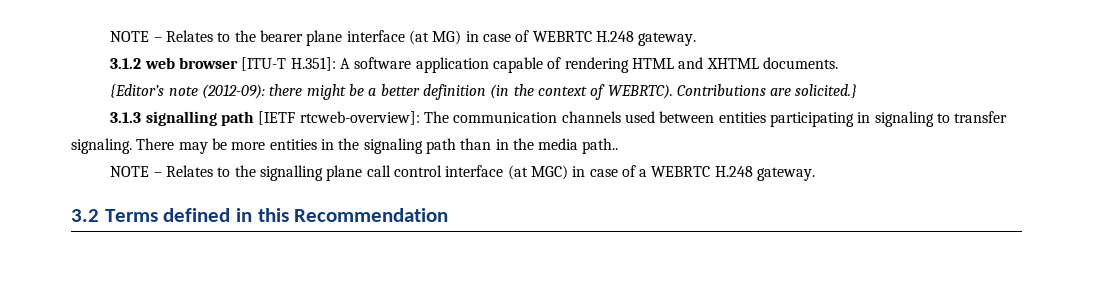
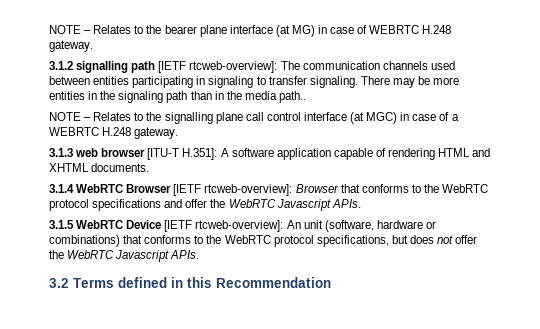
- 3.1.2 web browser [ITU-T H.351]: A software application capable of rendering HTML and XHTML documents.
- {Editor’s note (2012-09): there might be a better definition (in the context of WEBRTC). Contributions are solicited.}
- 3.1.3 signalling path [IETF rtcweb-overview]: The communication channels used between entities participating in signaling to transfer signaling.
+ 3.1.2 signalling path [IETF rtcweb-overview]: The communication channels used between entities participating in signaling to transfer signaling.
+ 3.1.3 web browser [ITU-T H.351]: A software application capable of rendering HTML and XHTML documents.
+ 3.1.4 WebRTC Browser [IETF rtcweb-overview]: Browser that conforms to the WebRTC protocol specifications and offer the WebRTC Javascript APIs.
+ 3.1.5 WebRTC Device [IETF rtcweb-overview]: An unit (software, hardware or combinations) that conforms to the WebRTC protocol specifications, but does not offer the WebRTC Javascript APIs.

